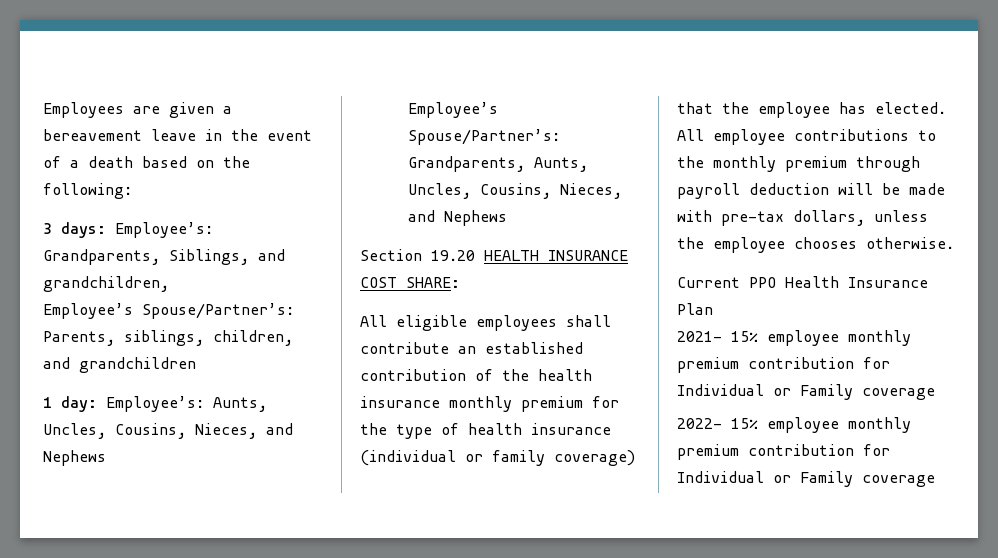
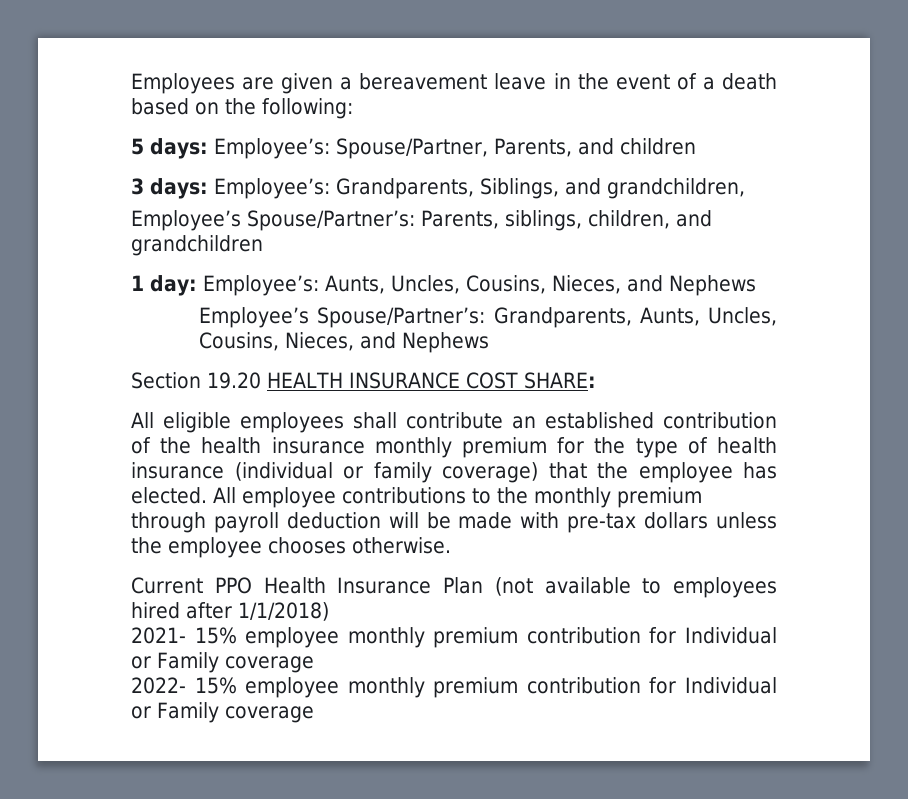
+ 5 days: Employee’s: Spouse/Partner, Parents, and children
- All employee contributions to the monthly premium through payroll deduction will be made with pre-tax dollars, unless the employee chooses otherwise.
+ All employee contributions to the monthly premium through payroll deduction will be made with pre-tax dollars unless the employee chooses otherwise.
- Current PPO Health Insurance Plan
+ Current PPO Health Insurance Plan (not available to employees hired after 1/1/2018)

